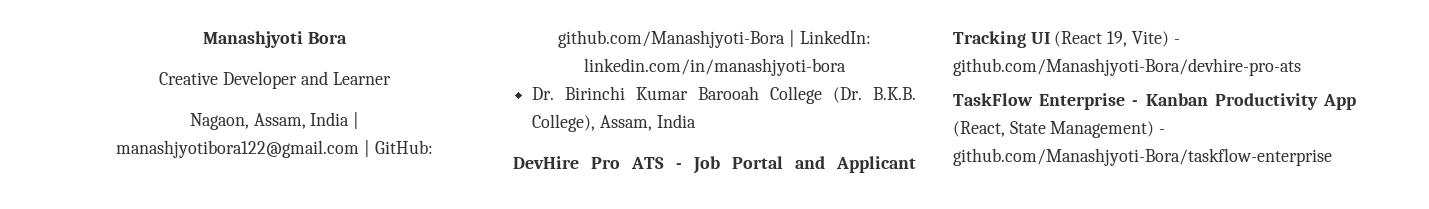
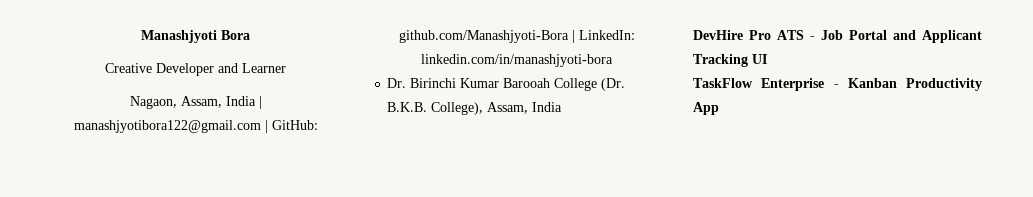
- DevHire Pro ATS - Job Portal and Applicant Tracking UI (React 19, Vite) - github.com/Manashjyoti-Bora/devhire-pro-ats
+ DevHire Pro ATS - Job Portal and Applicant Tracking UI
- TaskFlow Enterprise - Kanban Productivity App (React, State Management) - github.com/Manashjyoti-Bora/taskflow-enterprise
+ TaskFlow Enterprise - Kanban Productivity App

